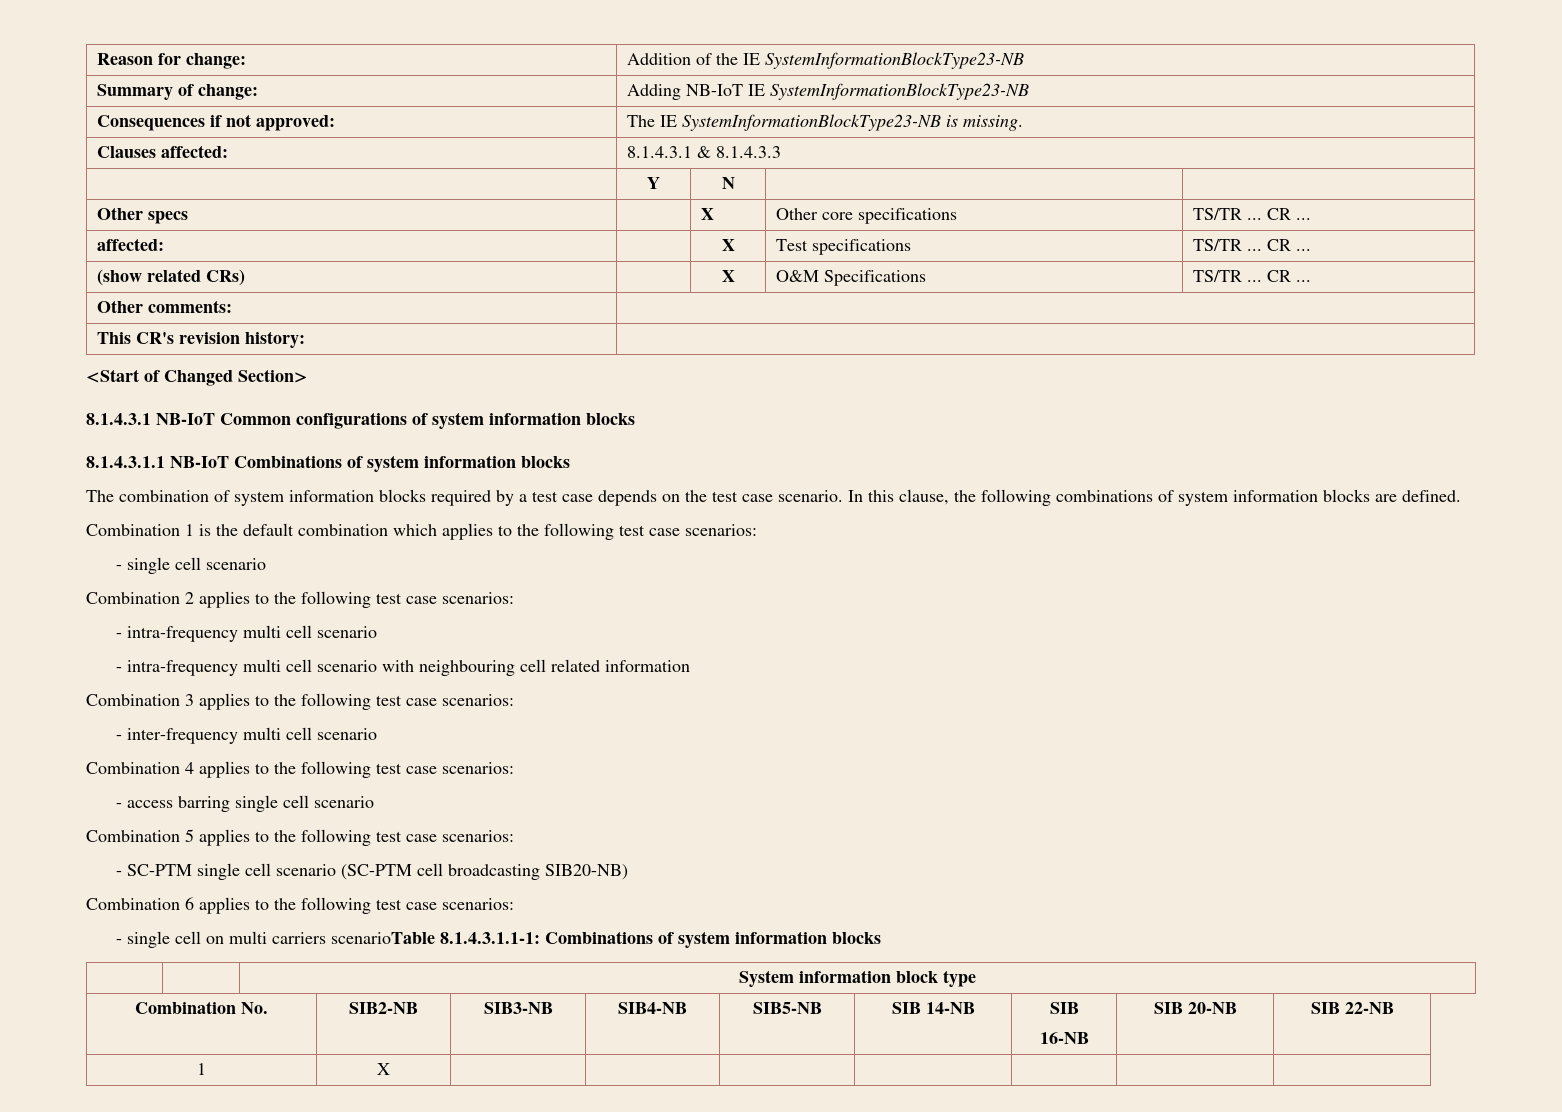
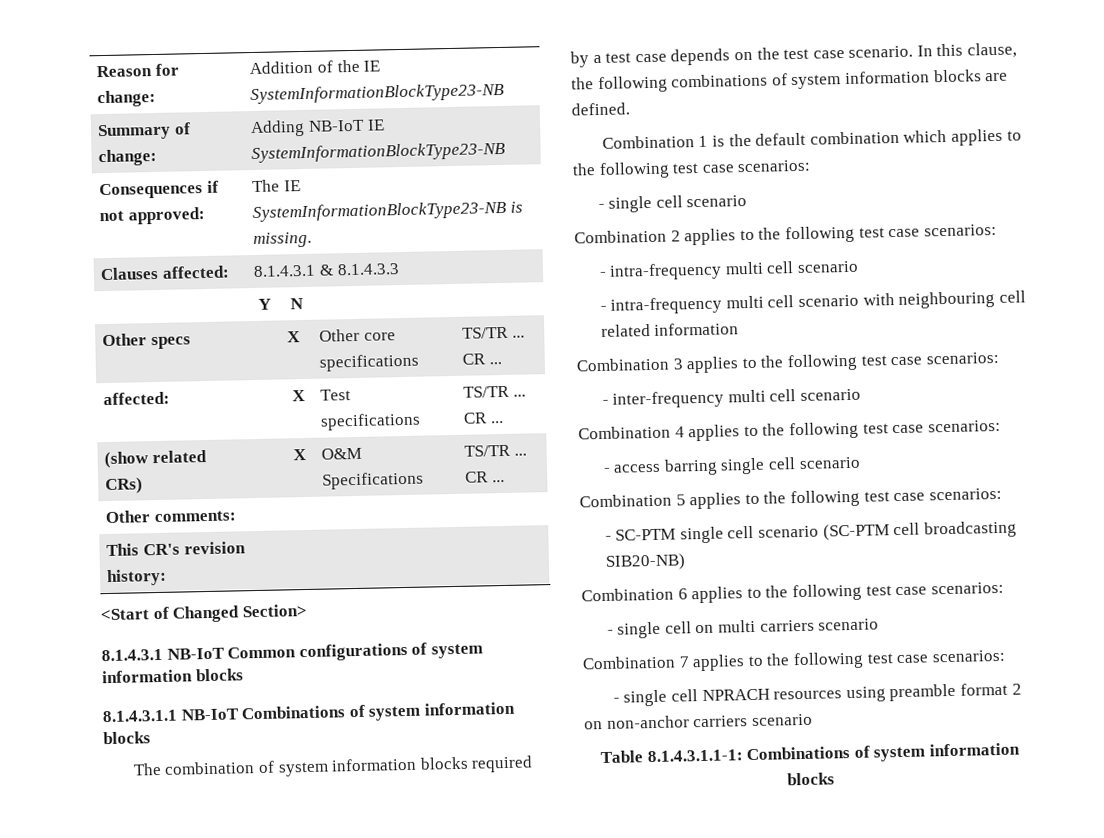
- - single cell on multi carriers scenarioTable 8.1.4.3.1.1-1: Combinations of system information blocks
+ - single cell on multi carriers scenario
+ Combination 7 applies to the following test case scenarios:
+ - single cell NPRACH resources using preamble format 2 on non-anchor carriers scenario
+ Table 8.1.4.3.1.1-1: Combinations of system information blocks
- | | System information block type
- Combination No. | SIB2-NB | SIB3-NB | SIB4-NB | SIB5-NB | SIB 14-NB | SIB
- 16-NB | SIB 20-NB | SIB 22-NB
- 1 | X | | | | | | |

